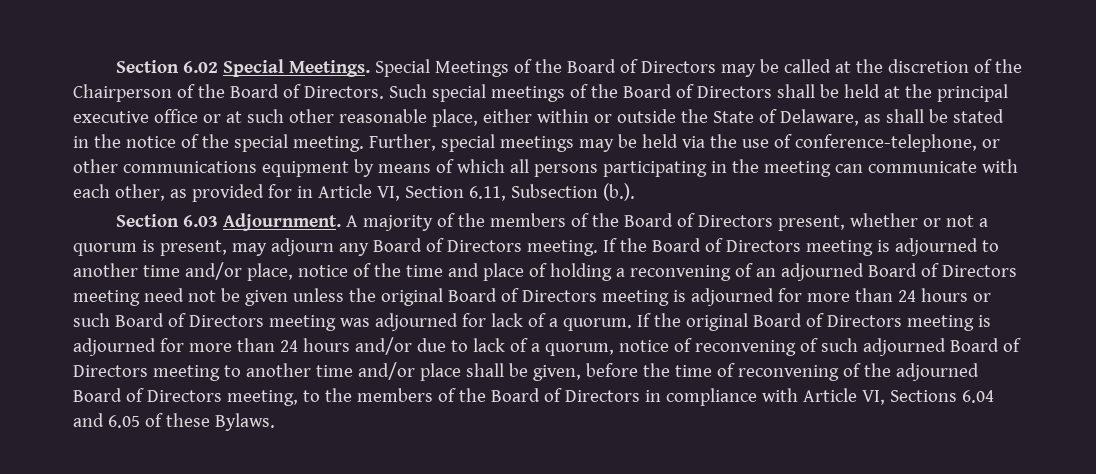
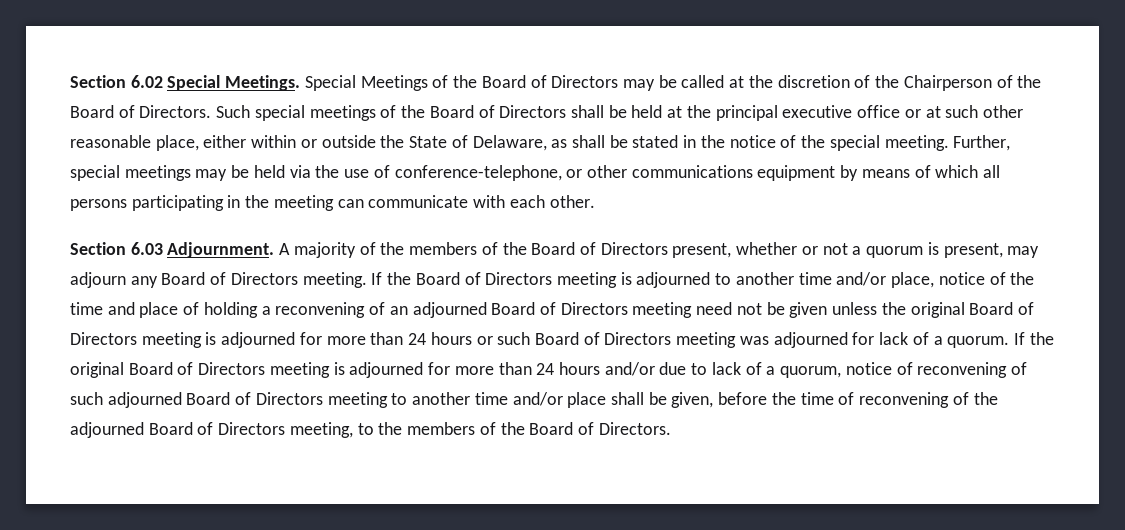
- Further, special meetings may be held via the use of conference-telephone, or other communications equipment by means of which all persons participating in the meeting can communicate with each other, as provided for in Article VI, Section 6.11, Subsection (b.).
+ Further, special meetings may be held via the use of conference-telephone, or other communications equipment by means of which all persons participating in the meeting can communicate with each other.
- If the original Board of Directors meeting is adjourned for more than 24 hours and/or due to lack of a quorum, notice of reconvening of such adjourned Board of Directors meeting to another time and/or place shall be given, before the time of reconvening of the adjourned Board of Directors meeting, to the members of the Board of Directors in compliance with Article VI, Sections 6.04 and 6.05 of these Bylaws.
+ If the original Board of Directors meeting is adjourned for more than 24 hours and/or due to lack of a quorum, notice of reconvening of such adjourned Board of Directors meeting to another time and/or place shall be given, before the time of reconvening of the adjourned Board of Directors meeting, to the members of the Board of Directors.

